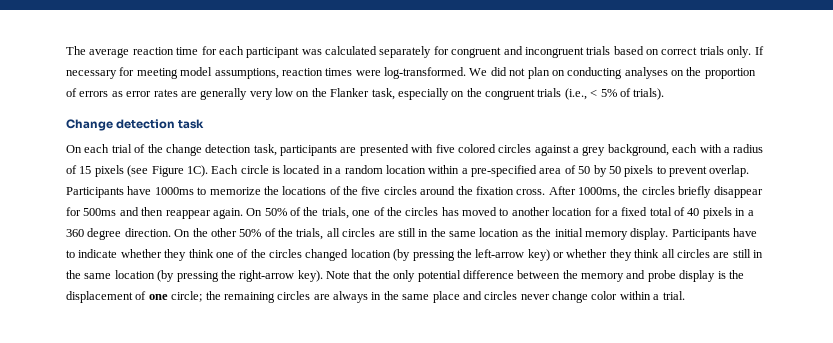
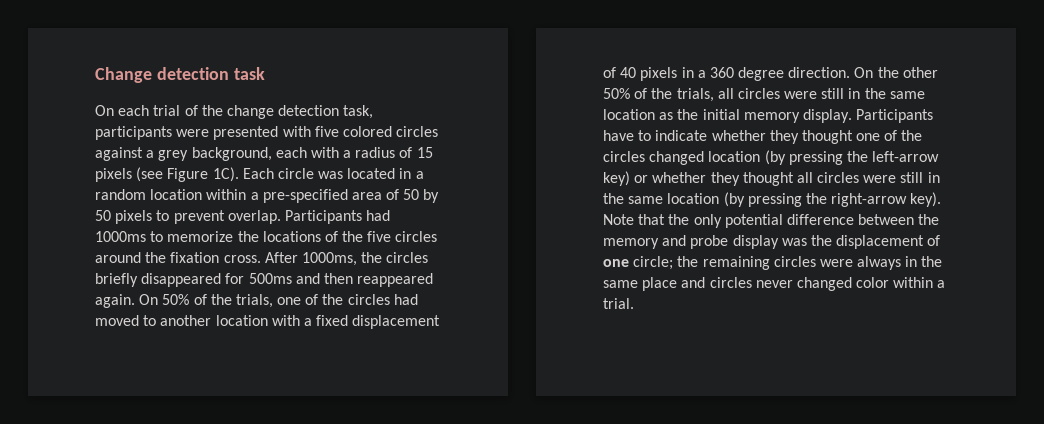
- The average reaction time for each participant was calculated separately for congruent and incongruent trials based on correct trials only. If necessary for meeting model assumptions, reaction times were log-transformed. We did not plan on conducting analyses on the proportion of errors as error rates are generally very low on the Flanker task, especially on the congruent trials (i.e., < 5% of trials).
- On each trial of the change detection task, participants are presented with five colored circles against a grey background, each with a radius of 15 pixels (see Figure 1C).
+ On each trial of the change detection task, participants were presented with five colored circles against a grey background, each with a radius of 15 pixels (see Figure 1C).
- Each circle is located in a random location within a pre-specified area of 50 by 50 pixels to prevent overlap.
+ Each circle was located in a random location within a pre-specified area of 50 by 50 pixels to prevent overlap.
- Participants have 1000ms to memorize the locations of the five circles around the fixation cross.
+ Participants had 1000ms to memorize the locations of the five circles around the fixation cross.
- After 1000ms, the circles briefly disappear for 500ms and then reappear again.
+ After 1000ms, the circles briefly disappeared for 500ms and then reappeared again.
- On 50% of the trials, one of the circles has moved to another location for a fixed total of 40 pixels in a 360 degree direction.
+ On 50% of the trials, one of the circles had moved to another location with a fixed displacement of 40 pixels in a 360 degree direction.
- On the other 50% of the trials, all circles are still in the same location as the initial memory display.
+ On the other 50% of the trials, all circles were still in the same location as the initial memory display.
- Participants have to indicate whether they think one of the circles changed location (by pressing the left-arrow key) or whether they think all circles are still in the same location (by pressing the right-arrow key).
+ Participants have to indicate whether they thought one of the circles changed location (by pressing the left-arrow key) or whether they thought all circles were still in the same location (by pressing the right-arrow key).
- Note that the only potential difference between the memory and probe display is the displacement of one circle; the remaining circles are always in the same place and circles never change color within a trial.
+ Note that the only potential difference between the memory and probe display was the displacement of one circle; the remaining circles were always in the same place and circles never changed color within a trial.

